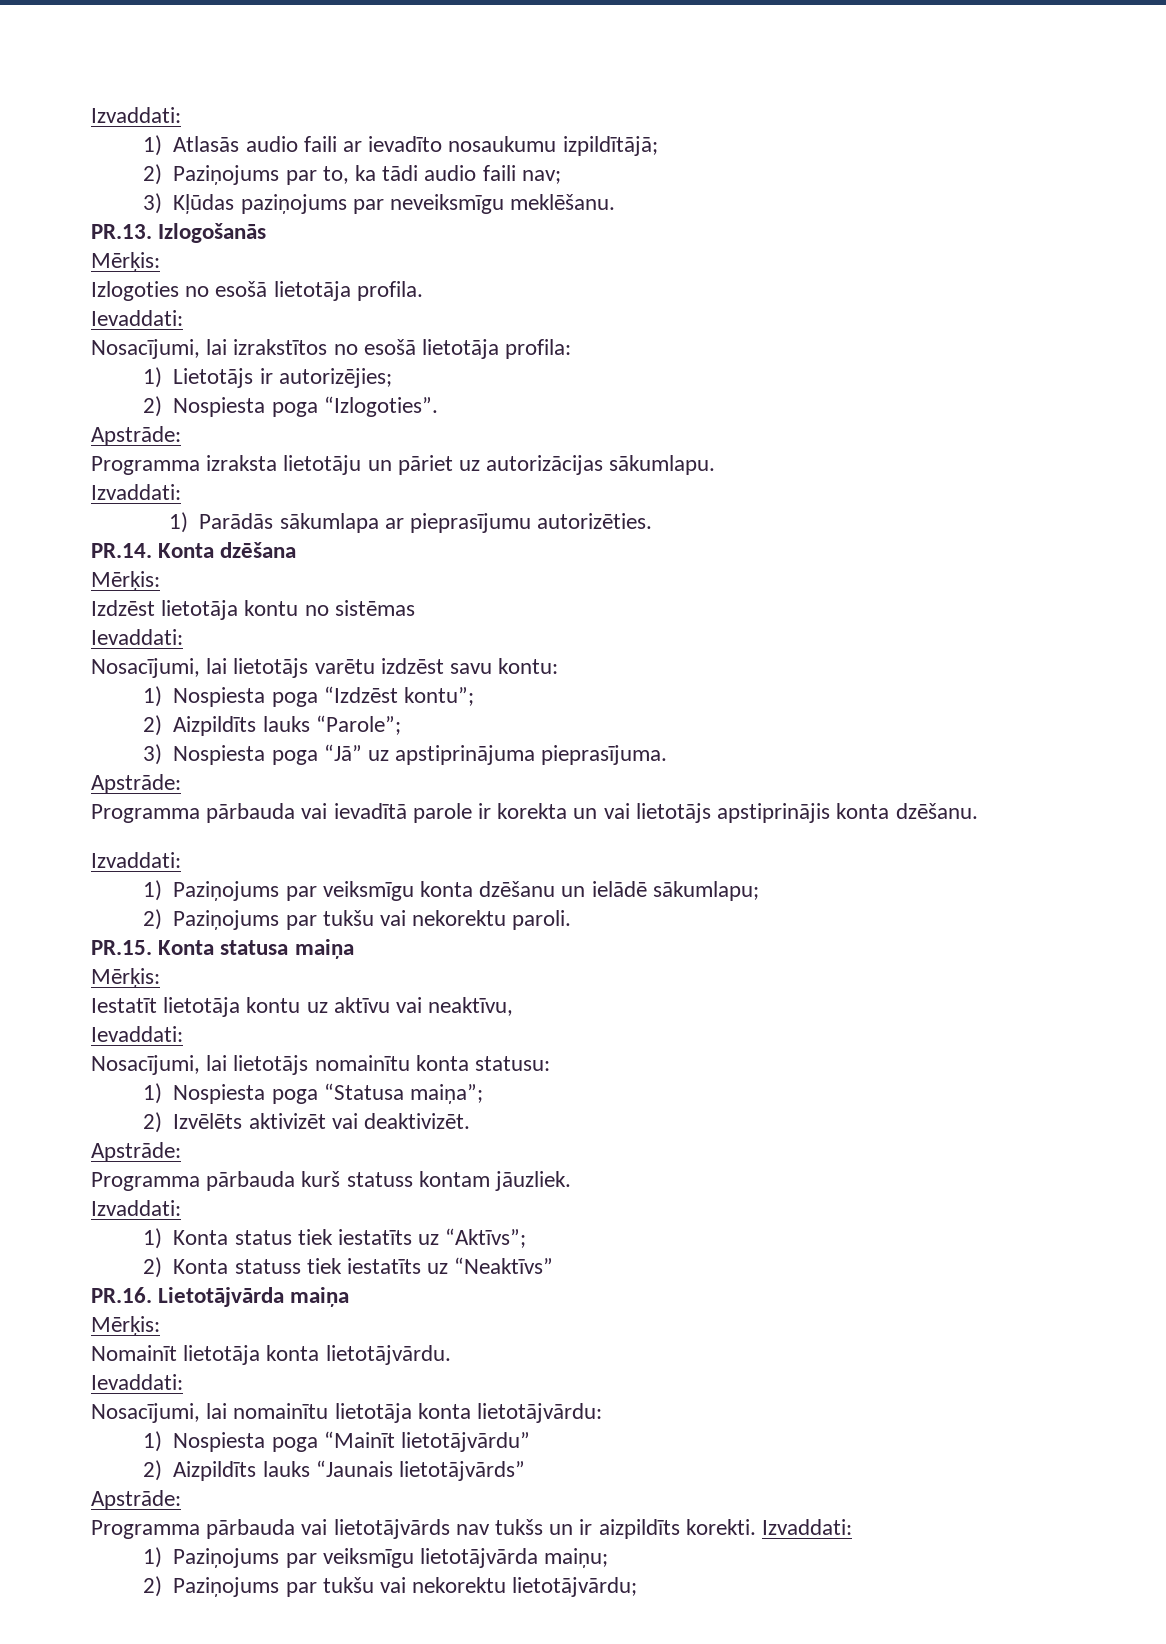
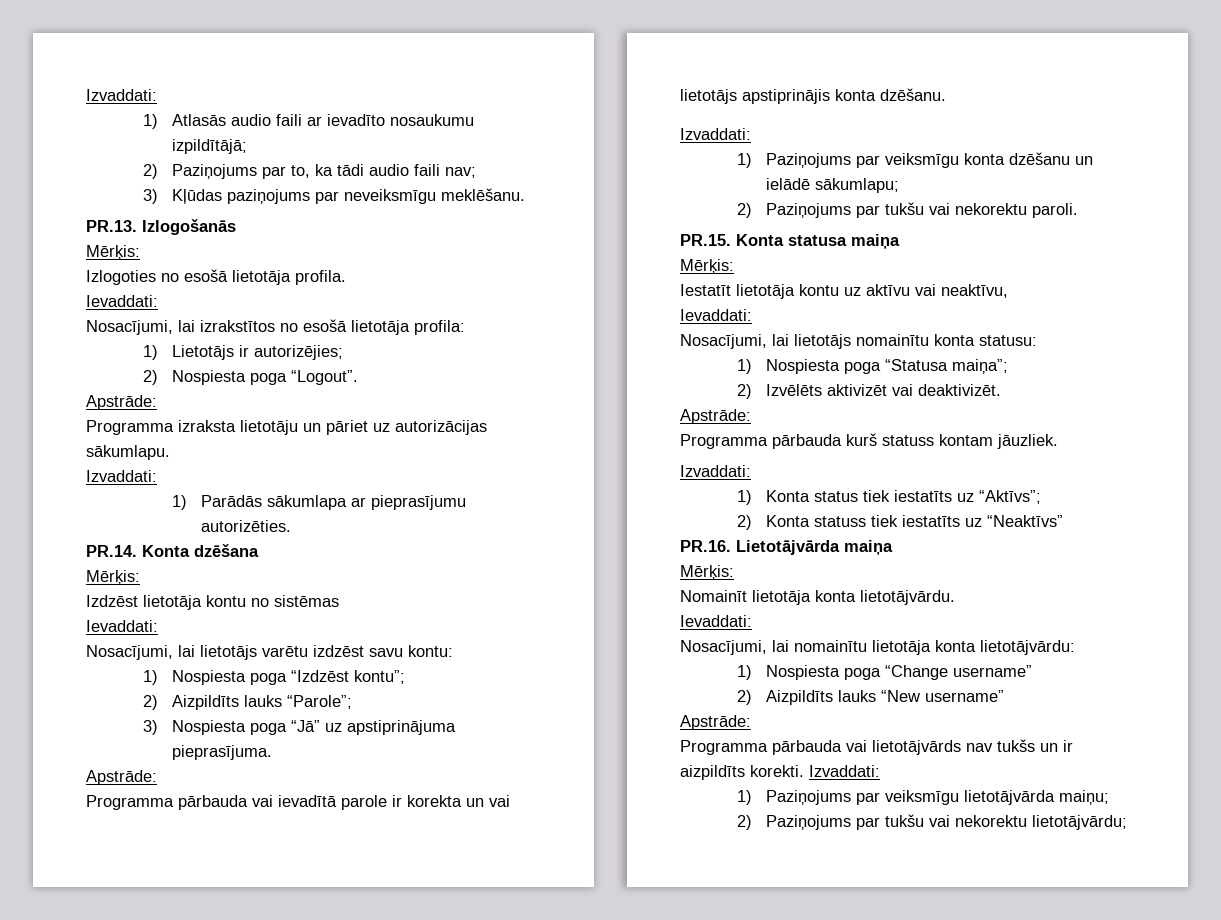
- 2) Nospiesta poga “Izlogoties”.
+ 2) Nospiesta poga “Logout”.
- 1) Nospiesta poga “Mainīt lietotājvārdu”
- 2) Aizpildīts lauks “Jaunais lietotājvārds”
+ 1) Nospiesta poga “Change username”
+ 2) Aizpildīts lauks “New username”

